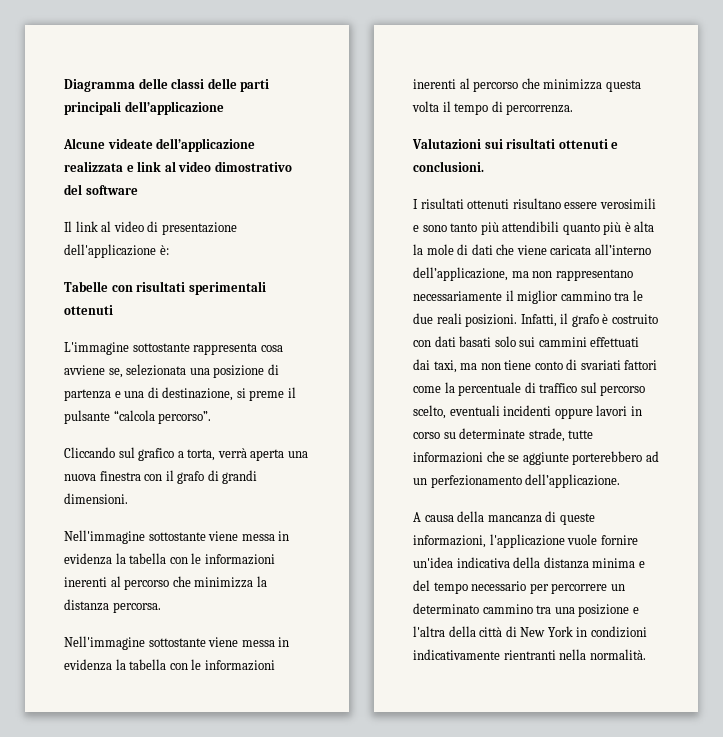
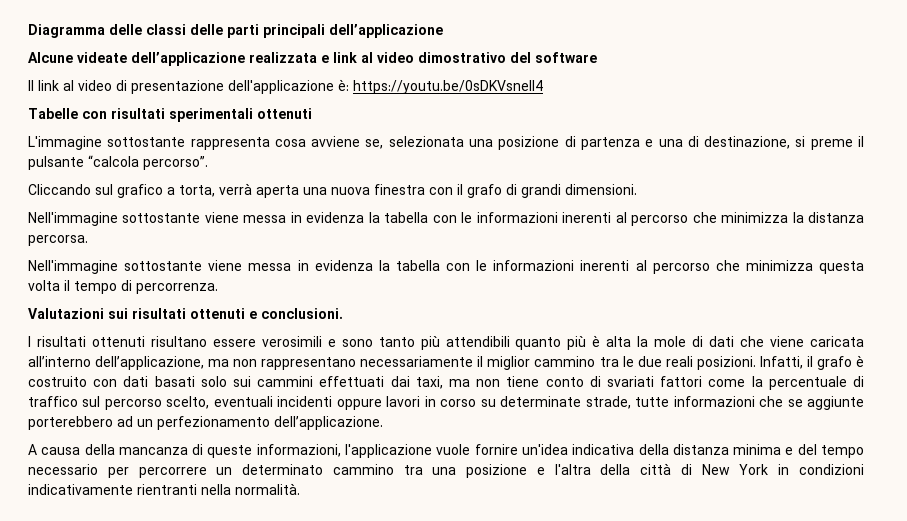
- Il link al video di presentazione dell'applicazione è:
+ Il link al video di presentazione dell'applicazione è: https://youtu.be/0sDKVsnell4

